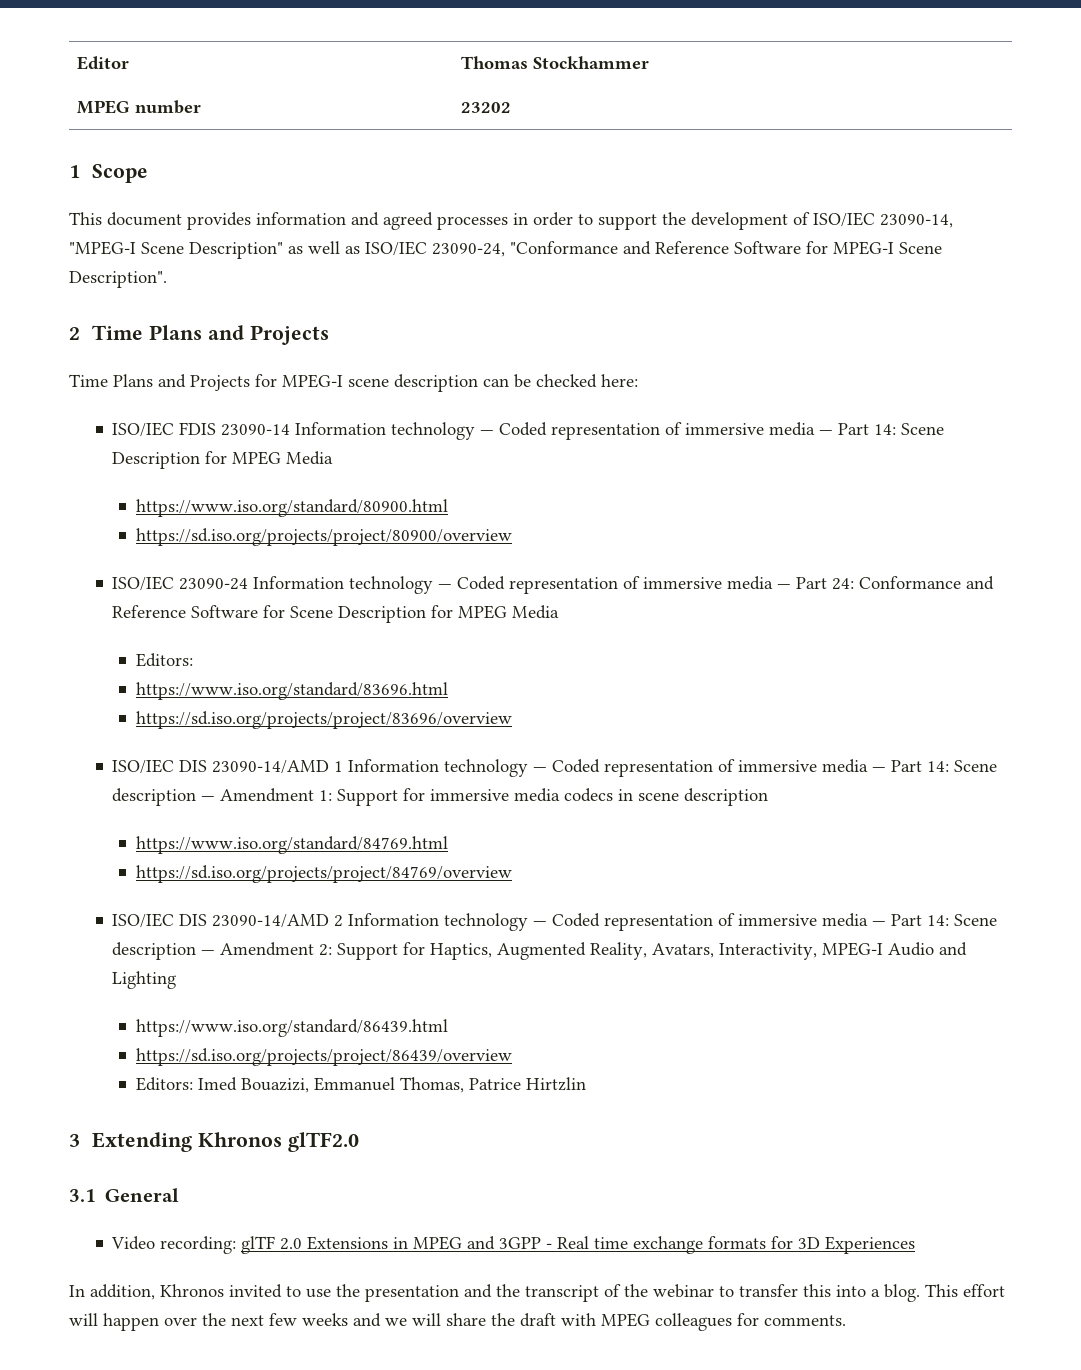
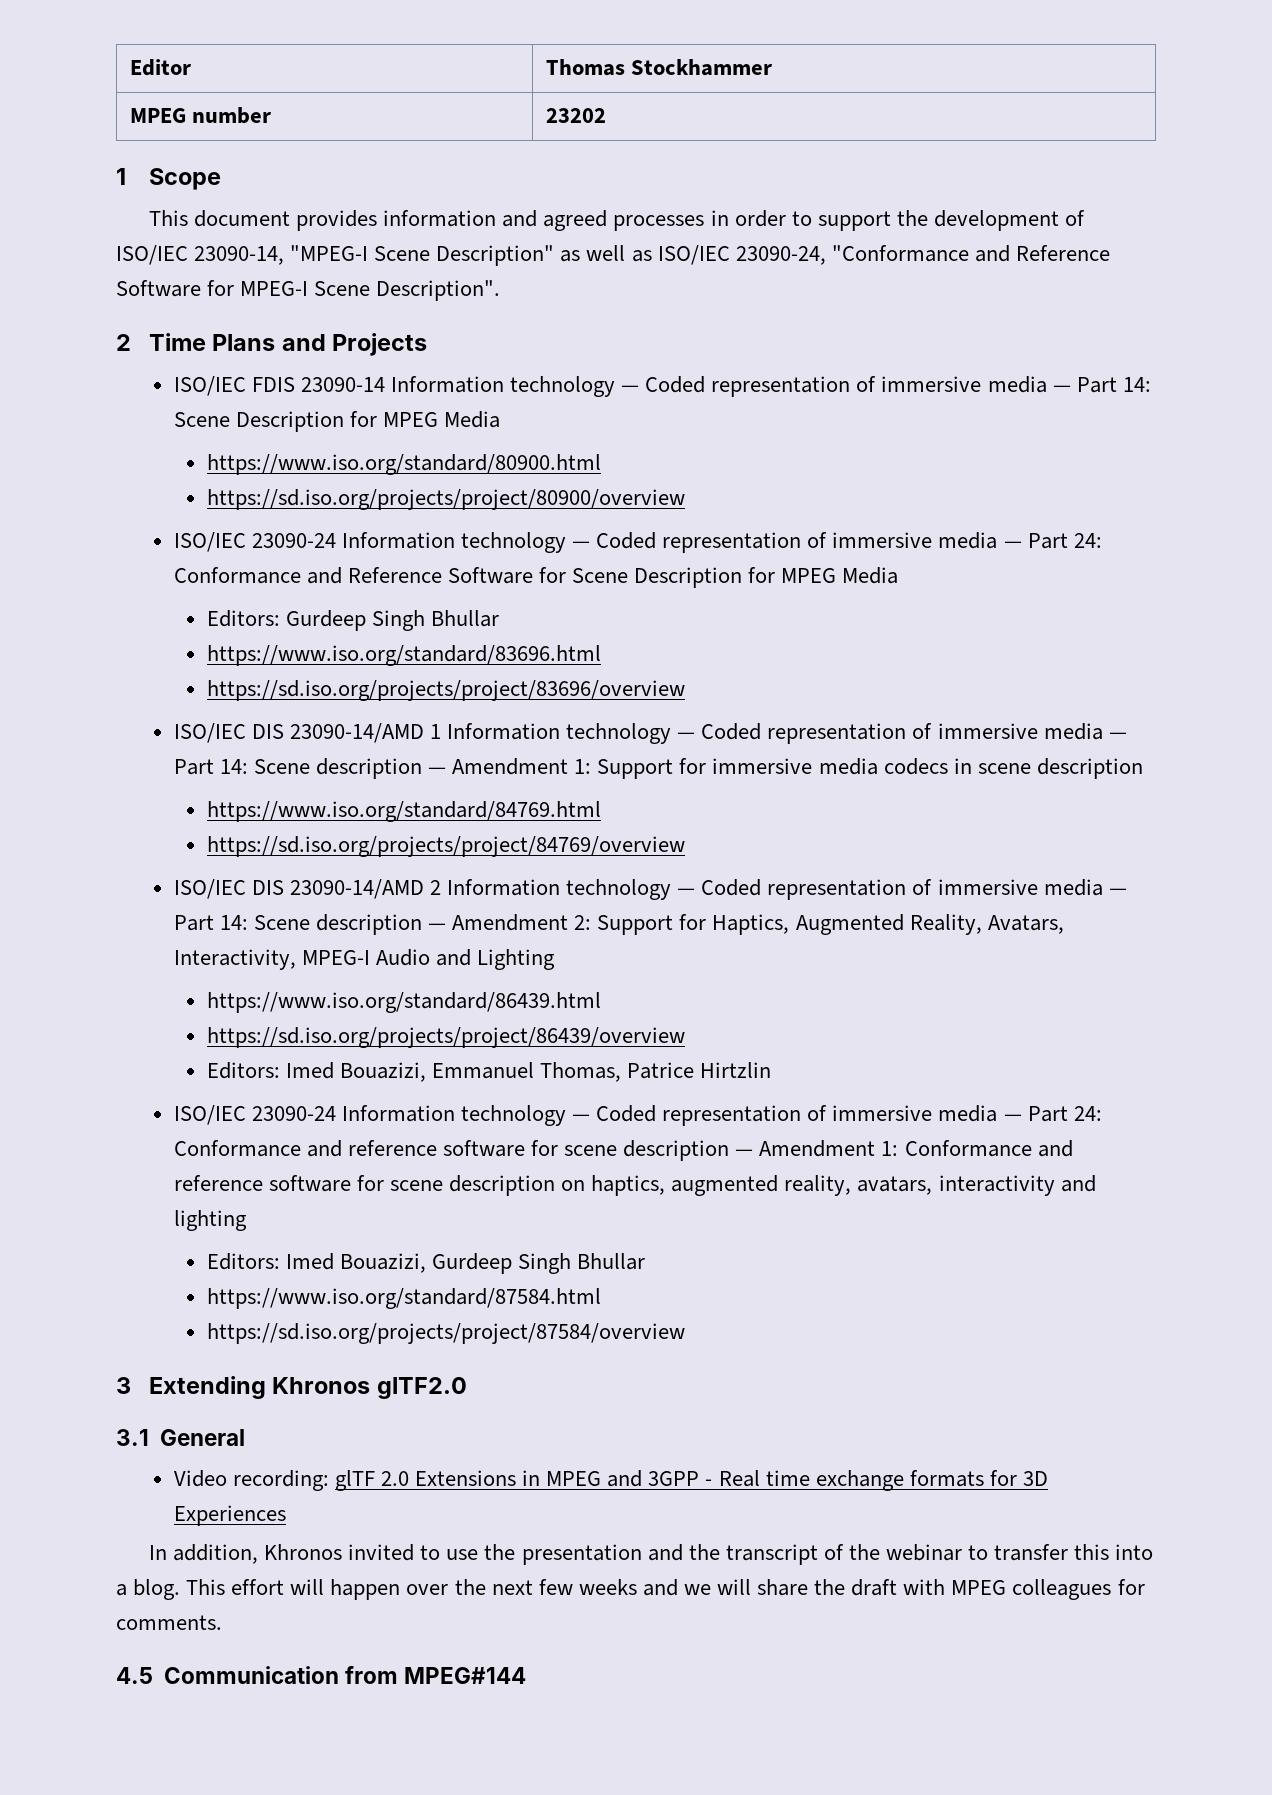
- Time Plans and Projects for MPEG-I scene description can be checked here:
  ISO/IEC 23090-24 Information technology — Coded representation of immersive media — Part 24: Conformance and Reference Software for Scene Description for MPEG Media
- Editors:
+ Editors: Gurdeep Singh Bhullar
+ ISO/IEC 23090-24 Information technology — Coded representation of immersive media — Part 24: Conformance and reference software for scene description — Amendment 1: Conformance and reference software for scene description on haptics, augmented reality, avatars, interactivity and lighting
+ Editors: Imed Bouazizi, Gurdeep Singh Bhullar
+ https://www.iso.org/standard/87584.html
+ https://sd.iso.org/projects/project/87584/overview
+ 4.5 Communication from MPEG#144

